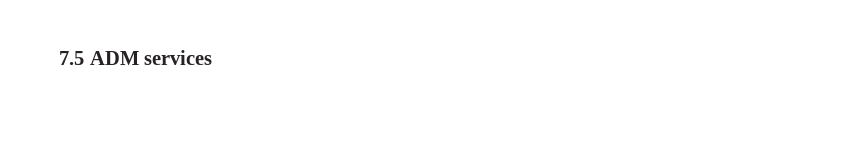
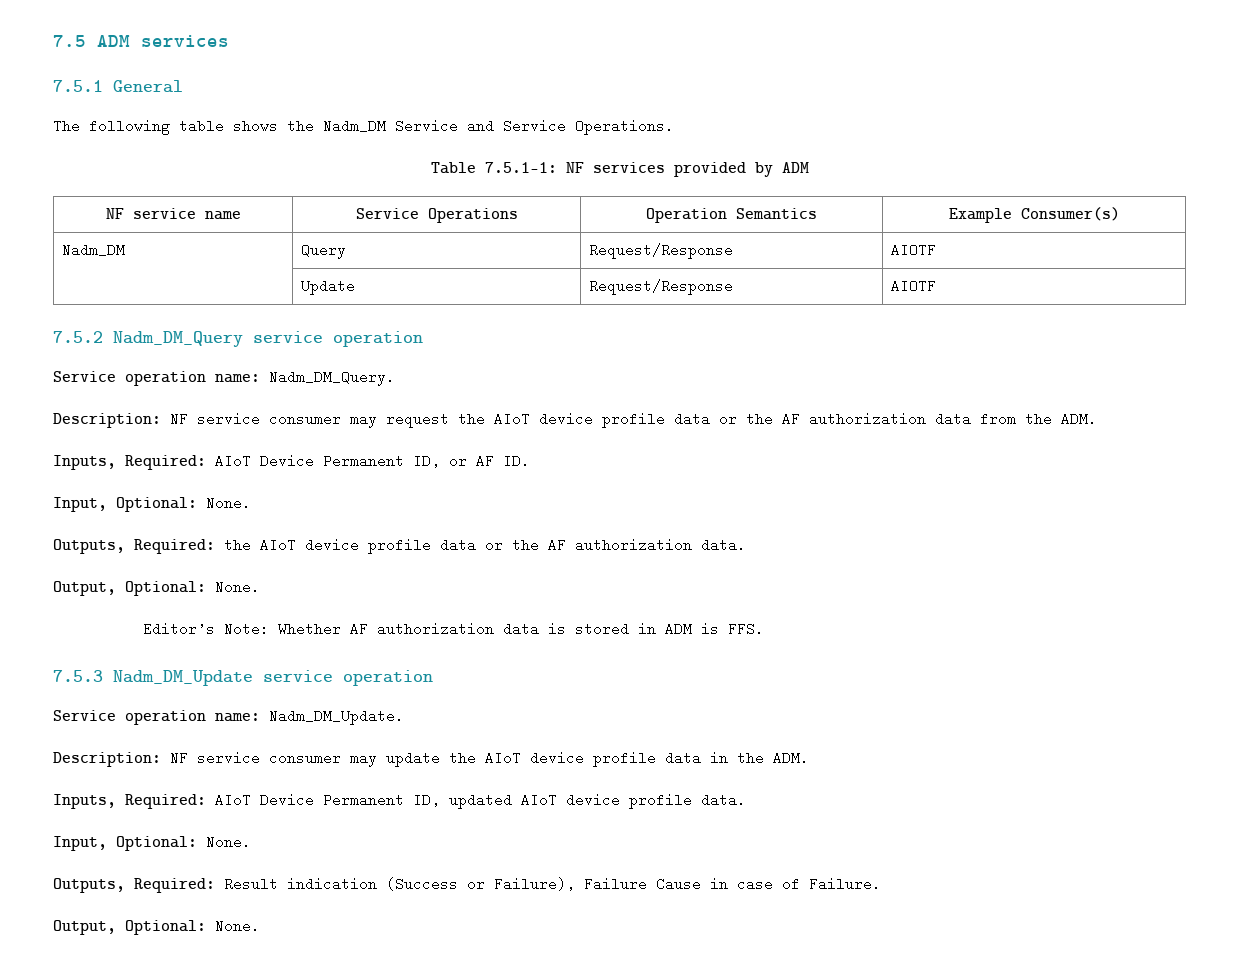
+ 7.5.1 General
+ The following table shows the Nadm_DM Service and Service Operations.
+ Table 7.5.1-1: NF services provided by ADM
+ NF service name | Service Operations | Operation Semantics | Example Consumer(s)
+ Nadm_DM | Query | Request/Response | AIOTF
+ | Update | Request/Response | AIOTF
+ 7.5.2 Nadm_DM_Query service operation
+ Service operation name: Nadm_DM_Query.
+ Description: NF service consumer may request the AIoT device profile data or the AF authorization data from the ADM.
+ Inputs, Required: AIoT Device Permanent ID, or AF ID.
+ Input, Optional: None.
+ Outputs, Required: the AIoT device profile data or the AF authorization data.
+ Output, Optional: None.
+ Editor’s Note: Whether AF authorization data is stored in ADM is FFS.
+ 7.5.3 Nadm_DM_Update service operation
+ Service operation name: Nadm_DM_Update.
+ Description: NF service consumer may update the AIoT device profile data in the ADM.
+ Inputs, Required: AIoT Device Permanent ID, updated AIoT device profile data.
+ Input, Optional: None.
+ Outputs, Required: Result indication (Success or Failure), Failure Cause in case of Failure.
+ Output, Optional: None.

